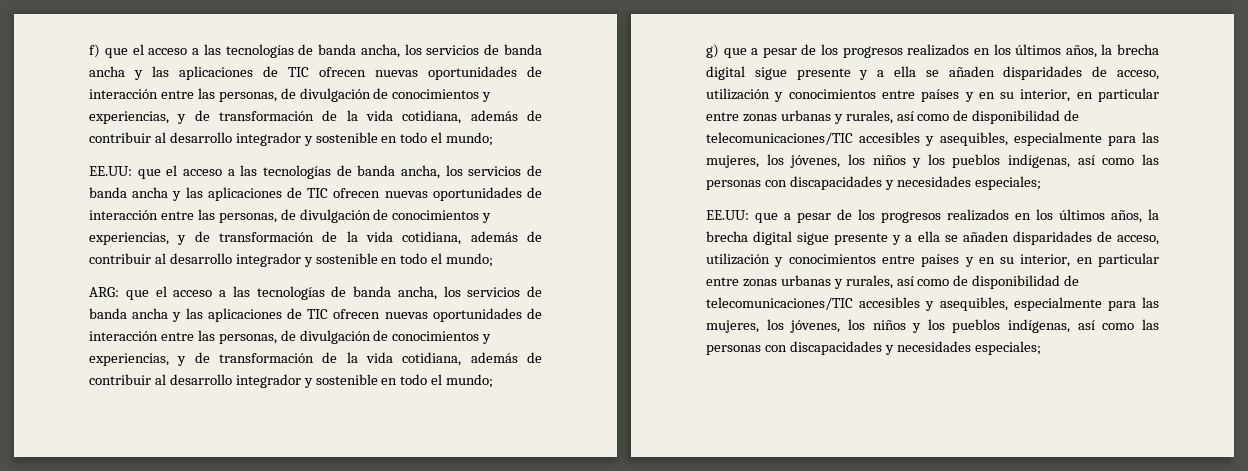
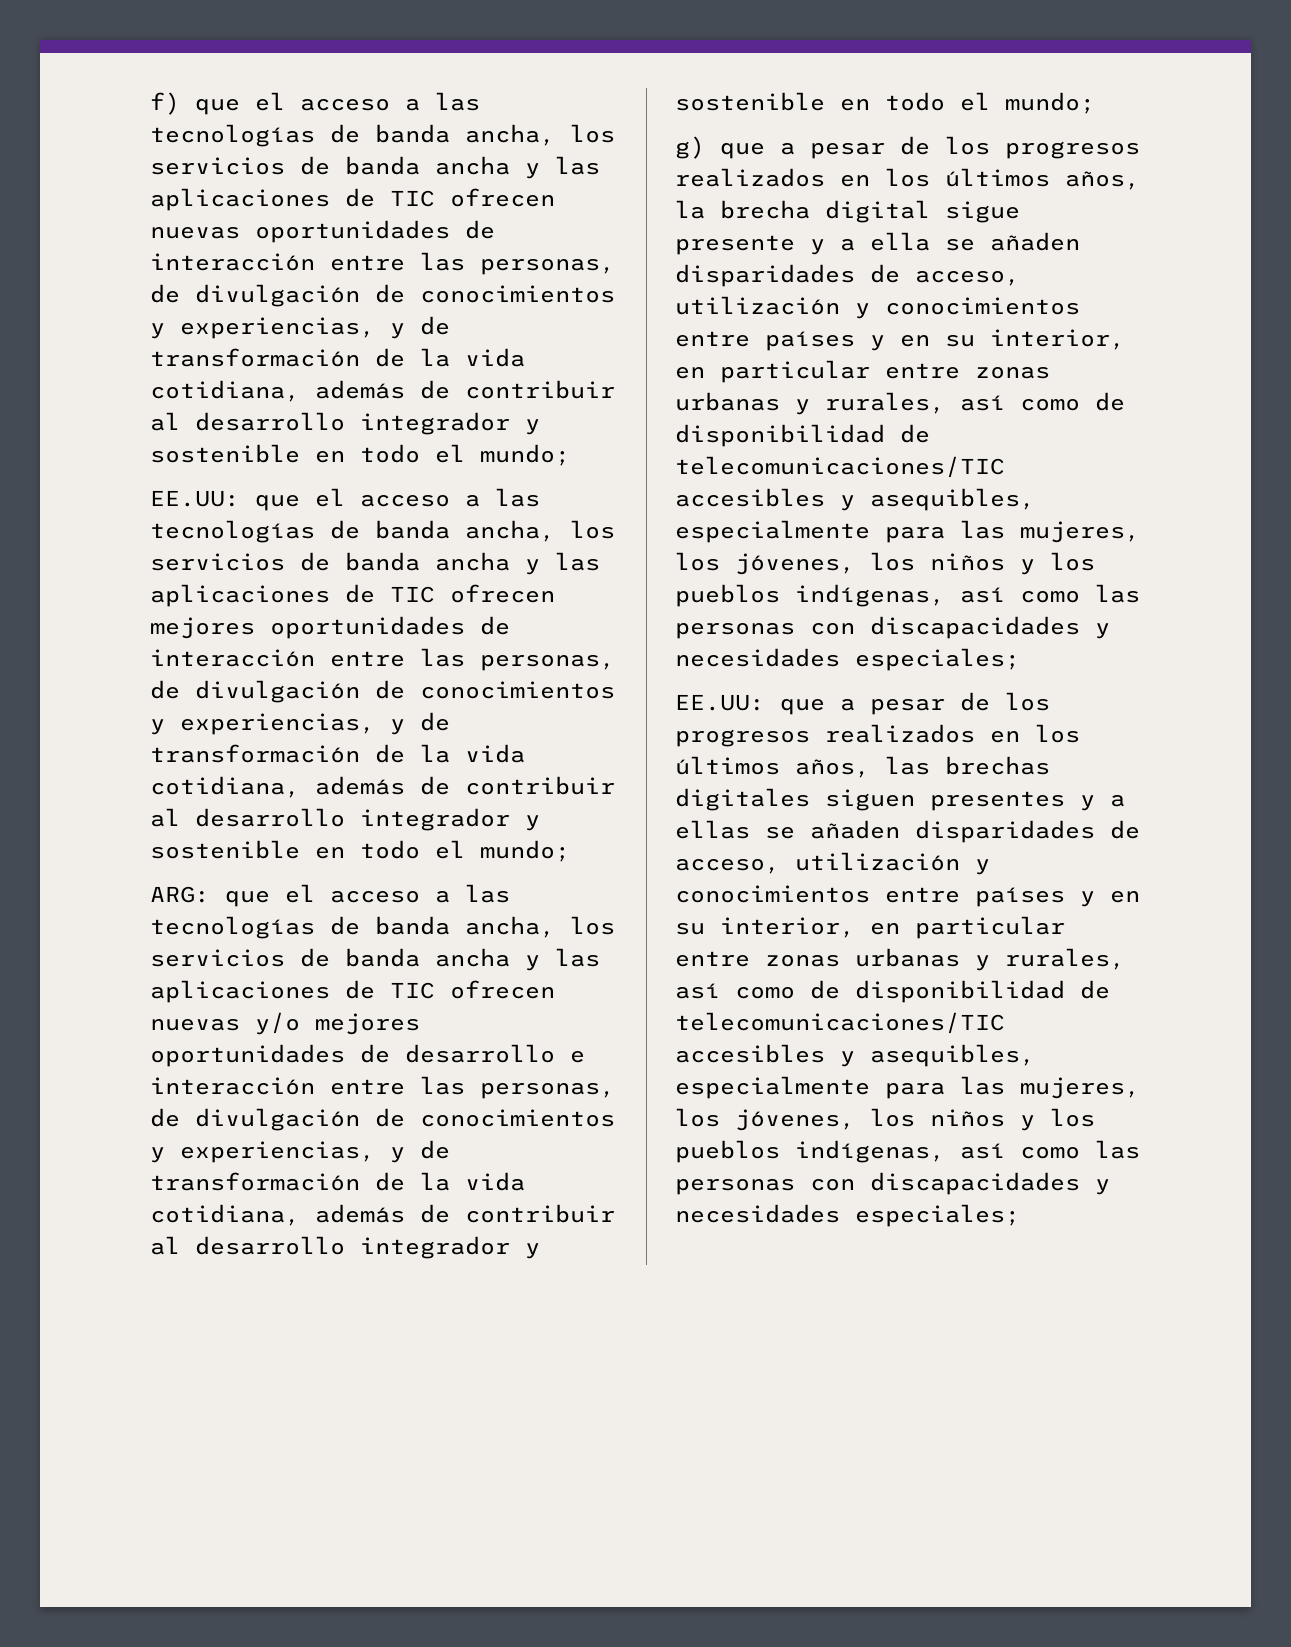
- EE.UU: que el acceso a las tecnologías de banda ancha, los servicios de banda ancha y las aplicaciones de TIC ofrecen nuevas oportunidades de interacción entre las personas, de divulgación de conocimientos y experiencias, y de transformación de la vida cotidiana, además de contribuir al desarrollo integrador y sostenible en todo el mundo;
+ EE.UU: que el acceso a las tecnologías de banda ancha, los servicios de banda ancha y las aplicaciones de TIC ofrecen mejores oportunidades de interacción entre las personas, de divulgación de conocimientos y experiencias, y de transformación de la vida cotidiana, además de contribuir al desarrollo integrador y sostenible en todo el mundo;
- ARG: que el acceso a las tecnologías de banda ancha, los servicios de banda ancha y las aplicaciones de TIC ofrecen nuevas oportunidades de interacción entre las personas, de divulgación de conocimientos y experiencias, y de transformación de la vida cotidiana, además de contribuir al desarrollo integrador y sostenible en todo el mundo;
+ ARG: que el acceso a las tecnologías de banda ancha, los servicios de banda ancha y las aplicaciones de TIC ofrecen nuevas y/o mejores oportunidades de desarrollo e interacción entre las personas, de divulgación de conocimientos y experiencias, y de transformación de la vida cotidiana, además de contribuir al desarrollo integrador y sostenible en todo el mundo;
- EE.UU: que a pesar de los progresos realizados en los últimos años, la brecha digital sigue presente y a ella se añaden disparidades de acceso, utilización y conocimientos entre países y en su interior, en particular entre zonas urbanas y rurales, así como de disponibilidad de telecomunicaciones/TIC accesibles y asequibles, especialmente para las mujeres, los jóvenes, los niños y los pueblos indígenas, así como las personas con discapacidades y necesidades especiales;
+ EE.UU: que a pesar de los progresos realizados en los últimos años, las brechas digitales siguen presentes y a ellas se añaden disparidades de acceso, utilización y conocimientos entre países y en su interior, en particular entre zonas urbanas y rurales, así como de disponibilidad de telecomunicaciones/TIC accesibles y asequibles, especialmente para las mujeres, los jóvenes, los niños y los pueblos indígenas, así como las personas con discapacidades y necesidades especiales;

